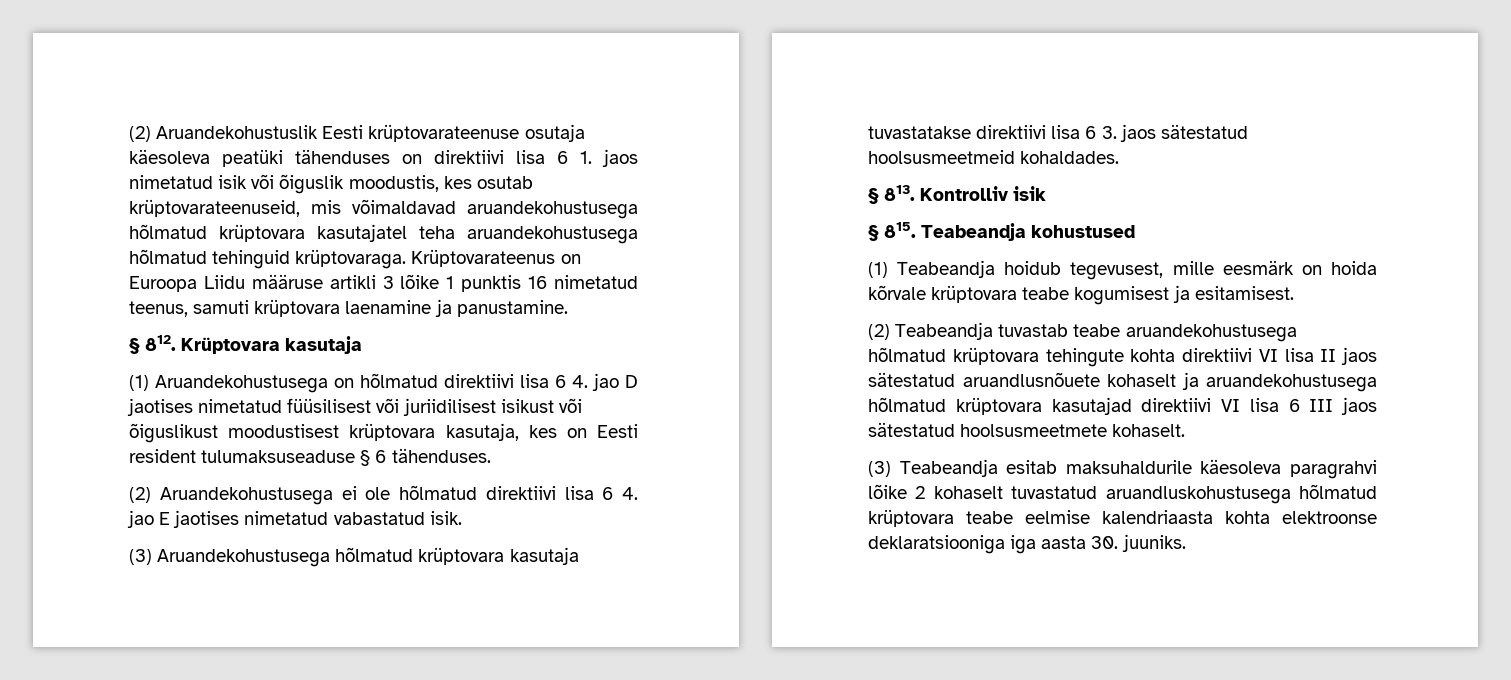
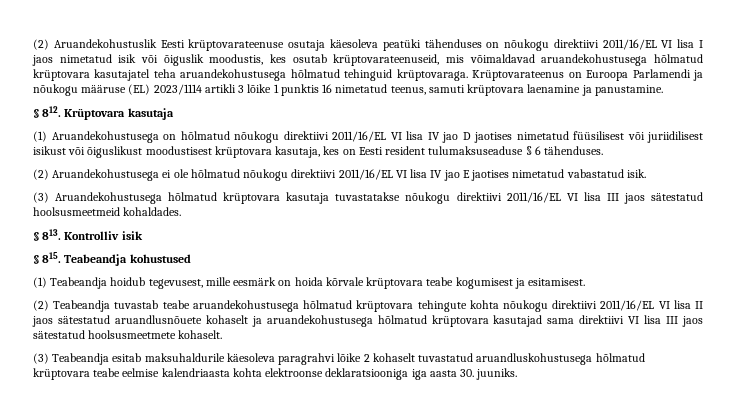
- (2) Aruandekohustuslik Eesti krüptovarateenuse osutaja käesoleva peatüki tähenduses on direktiivi lisa 6 1. jaos nimetatud isik või õiguslik moodustis, kes osutab krüptovarateenuseid, mis võimaldavad aruandekohustusega hõlmatud krüptovara kasutajatel teha aruandekohustusega hõlmatud tehinguid krüptovaraga.
+ (2) Aruandekohustuslik Eesti krüptovarateenuse osutaja käesoleva peatüki tähenduses on nõukogu direktiivi 2011/16/EL VI lisa I jaos nimetatud isik või õiguslik moodustis, kes osutab krüptovarateenuseid, mis võimaldavad aruandekohustusega hõlmatud krüptovara kasutajatel teha aruandekohustusega hõlmatud tehinguid krüptovaraga.
- Krüptovarateenus on Euroopa Liidu määruse artikli 3 lõike 1 punktis 16 nimetatud teenus, samuti krüptovara laenamine ja panustamine.
+ Krüptovarateenus on Euroopa Parlamendi ja nõukogu määruse (EL) 2023/1114 artikli 3 lõike 1 punktis 16 nimetatud teenus, samuti krüptovara laenamine ja panustamine.
- (1) Aruandekohustusega on hõlmatud direktiivi lisa 6 4. jao D jaotises nimetatud füüsilisest või juriidilisest isikust või õiguslikust moodustisest krüptovara kasutaja, kes on Eesti resident tulumaksuseaduse § 6 tähenduses.
+ (1) Aruandekohustusega on hõlmatud nõukogu direktiivi 2011/16/EL VI lisa IV jao D jaotises nimetatud füüsilisest või juriidilisest isikust või õiguslikust moodustisest krüptovara kasutaja, kes on Eesti resident tulumaksuseaduse § 6 tähenduses.
- (2) Aruandekohustusega ei ole hõlmatud direktiivi lisa 6 4. jao E jaotises nimetatud vabastatud isik.
+ (2) Aruandekohustusega ei ole hõlmatud nõukogu direktiivi 2011/16/EL VI lisa IV jao E jaotises nimetatud vabastatud isik.
- (3) Aruandekohustusega hõlmatud krüptovara kasutaja tuvastatakse direktiivi lisa 6 3. jaos sätestatud hoolsusmeetmeid kohaldades.
+ (3) Aruandekohustusega hõlmatud krüptovara kasutaja tuvastatakse nõukogu direktiivi 2011/16/EL VI lisa III jaos sätestatud hoolsusmeetmeid kohaldades.
- (2) Teabeandja tuvastab teabe aruandekohustusega hõlmatud krüptovara tehingute kohta direktiivi VI lisa II jaos sätestatud aruandlusnõuete kohaselt ja aruandekohustusega hõlmatud krüptovara kasutajad direktiivi VI lisa 6 III jaos sätestatud hoolsusmeetmete kohaselt.
+ (2) Teabeandja tuvastab teabe aruandekohustusega hõlmatud krüptovara tehingute kohta nõukogu direktiivi 2011/16/EL VI lisa II jaos sätestatud aruandlusnõuete kohaselt ja aruandekohustusega hõlmatud krüptovara kasutajad sama direktiivi VI lisa III jaos sätestatud hoolsusmeetmete kohaselt.

